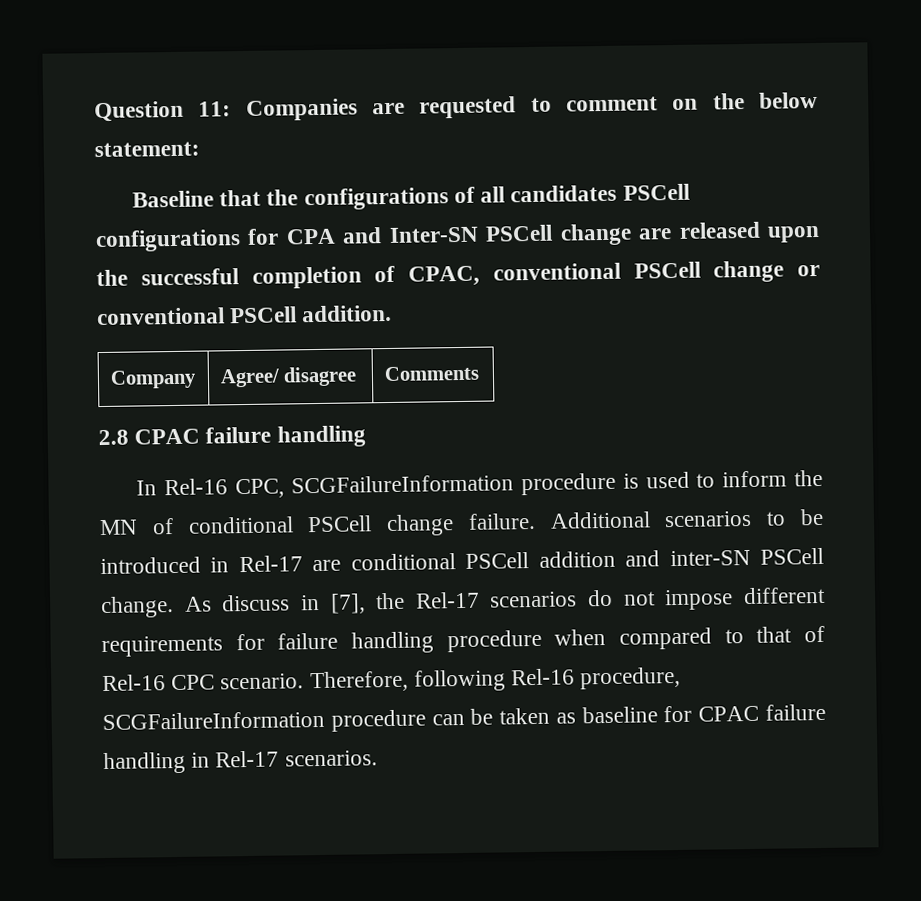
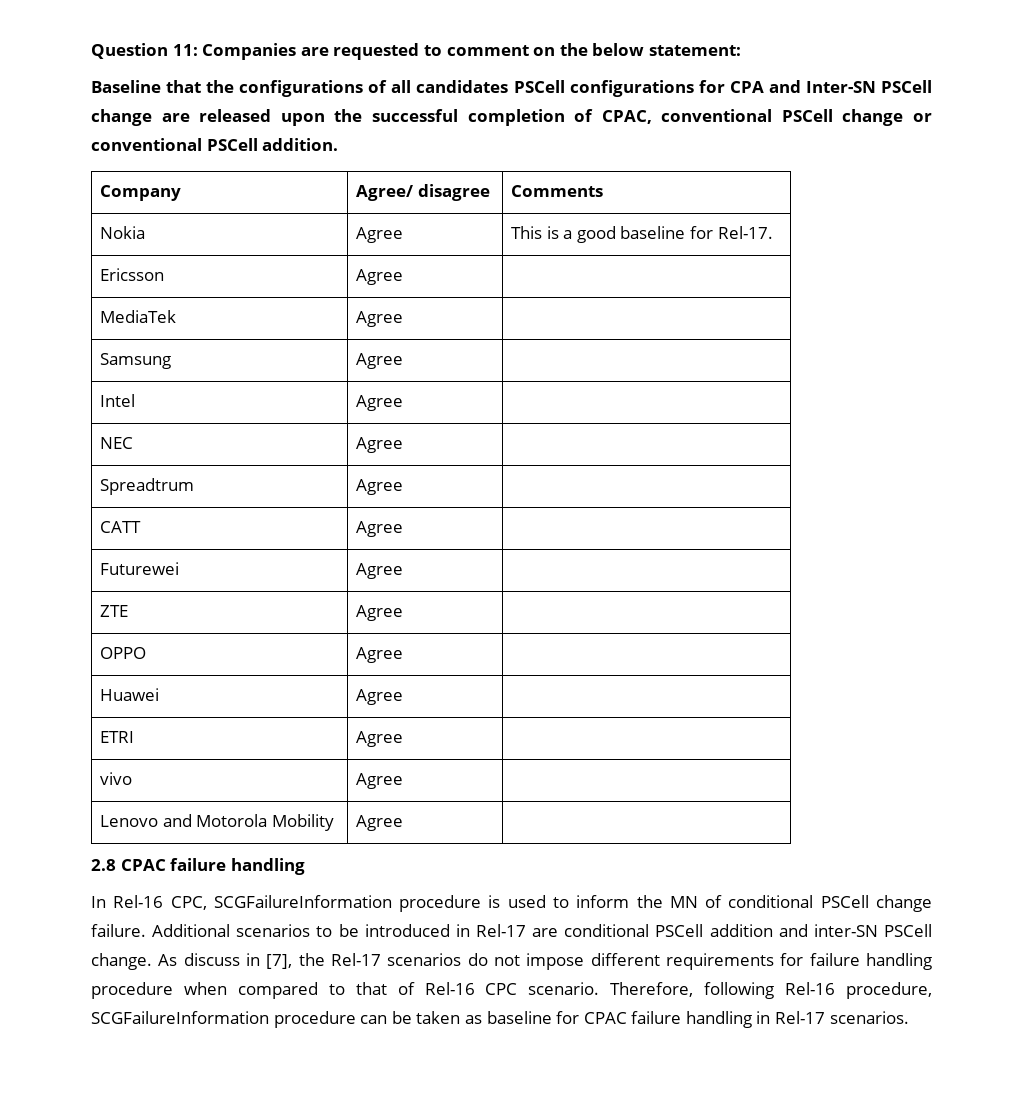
+ Nokia | Agree | This is a good baseline for Rel-17.
+ Ericsson | Agree |
+ MediaTek | Agree |
+ Samsung | Agree |
+ Intel | Agree |
+ NEC | Agree |
+ Spreadtrum | Agree |
+ CATT | Agree |
+ Futurewei | Agree |
+ ZTE | Agree |
+ OPPO | Agree |
+ Huawei | Agree |
+ ETRI | Agree |
+ vivo | Agree |
+ Lenovo and Motorola Mobility | Agree |

